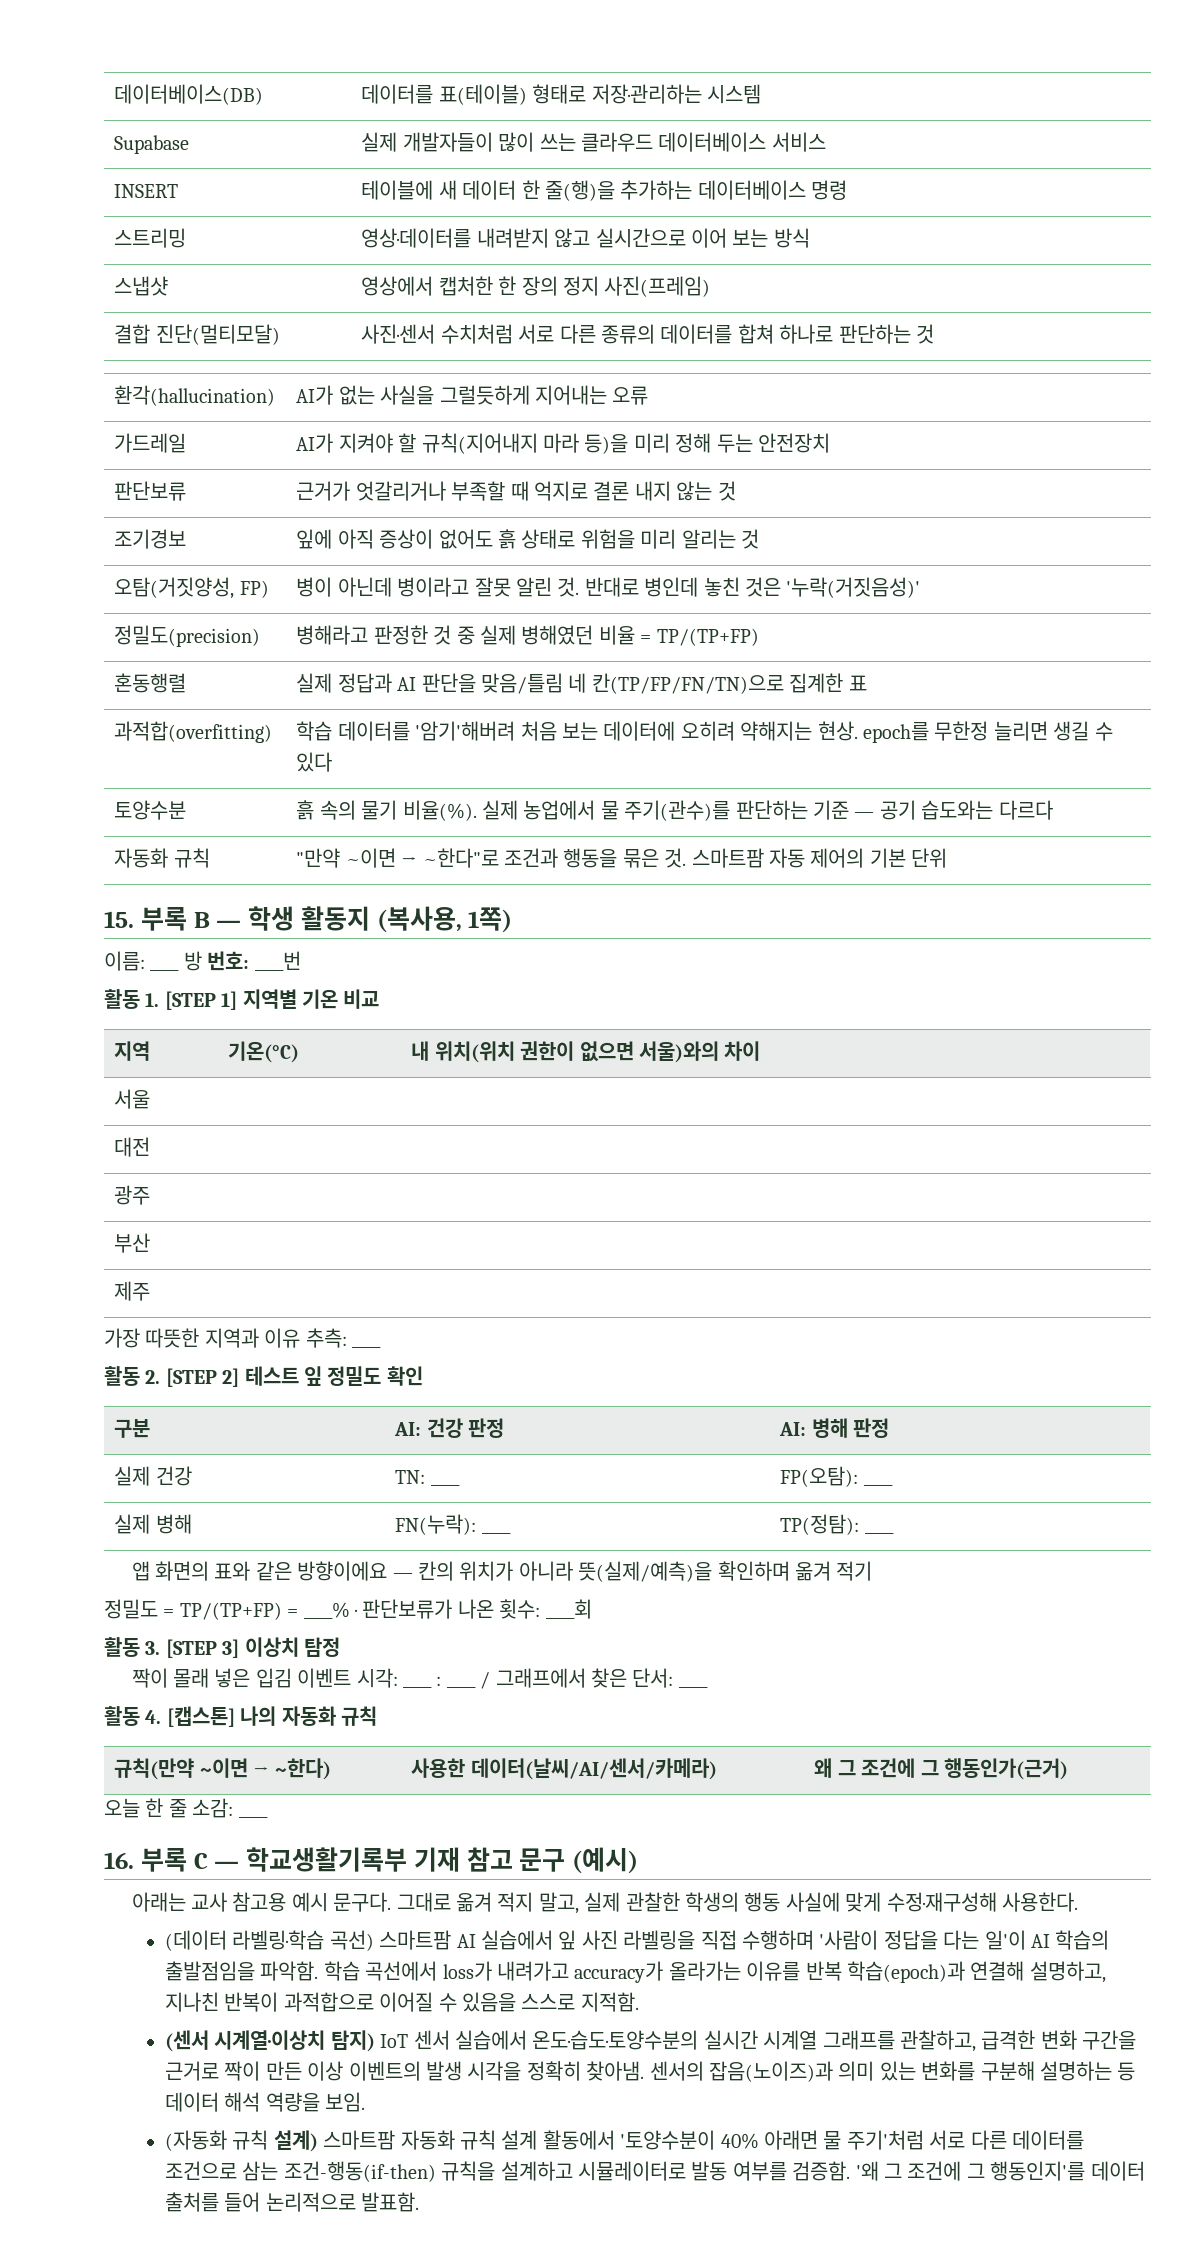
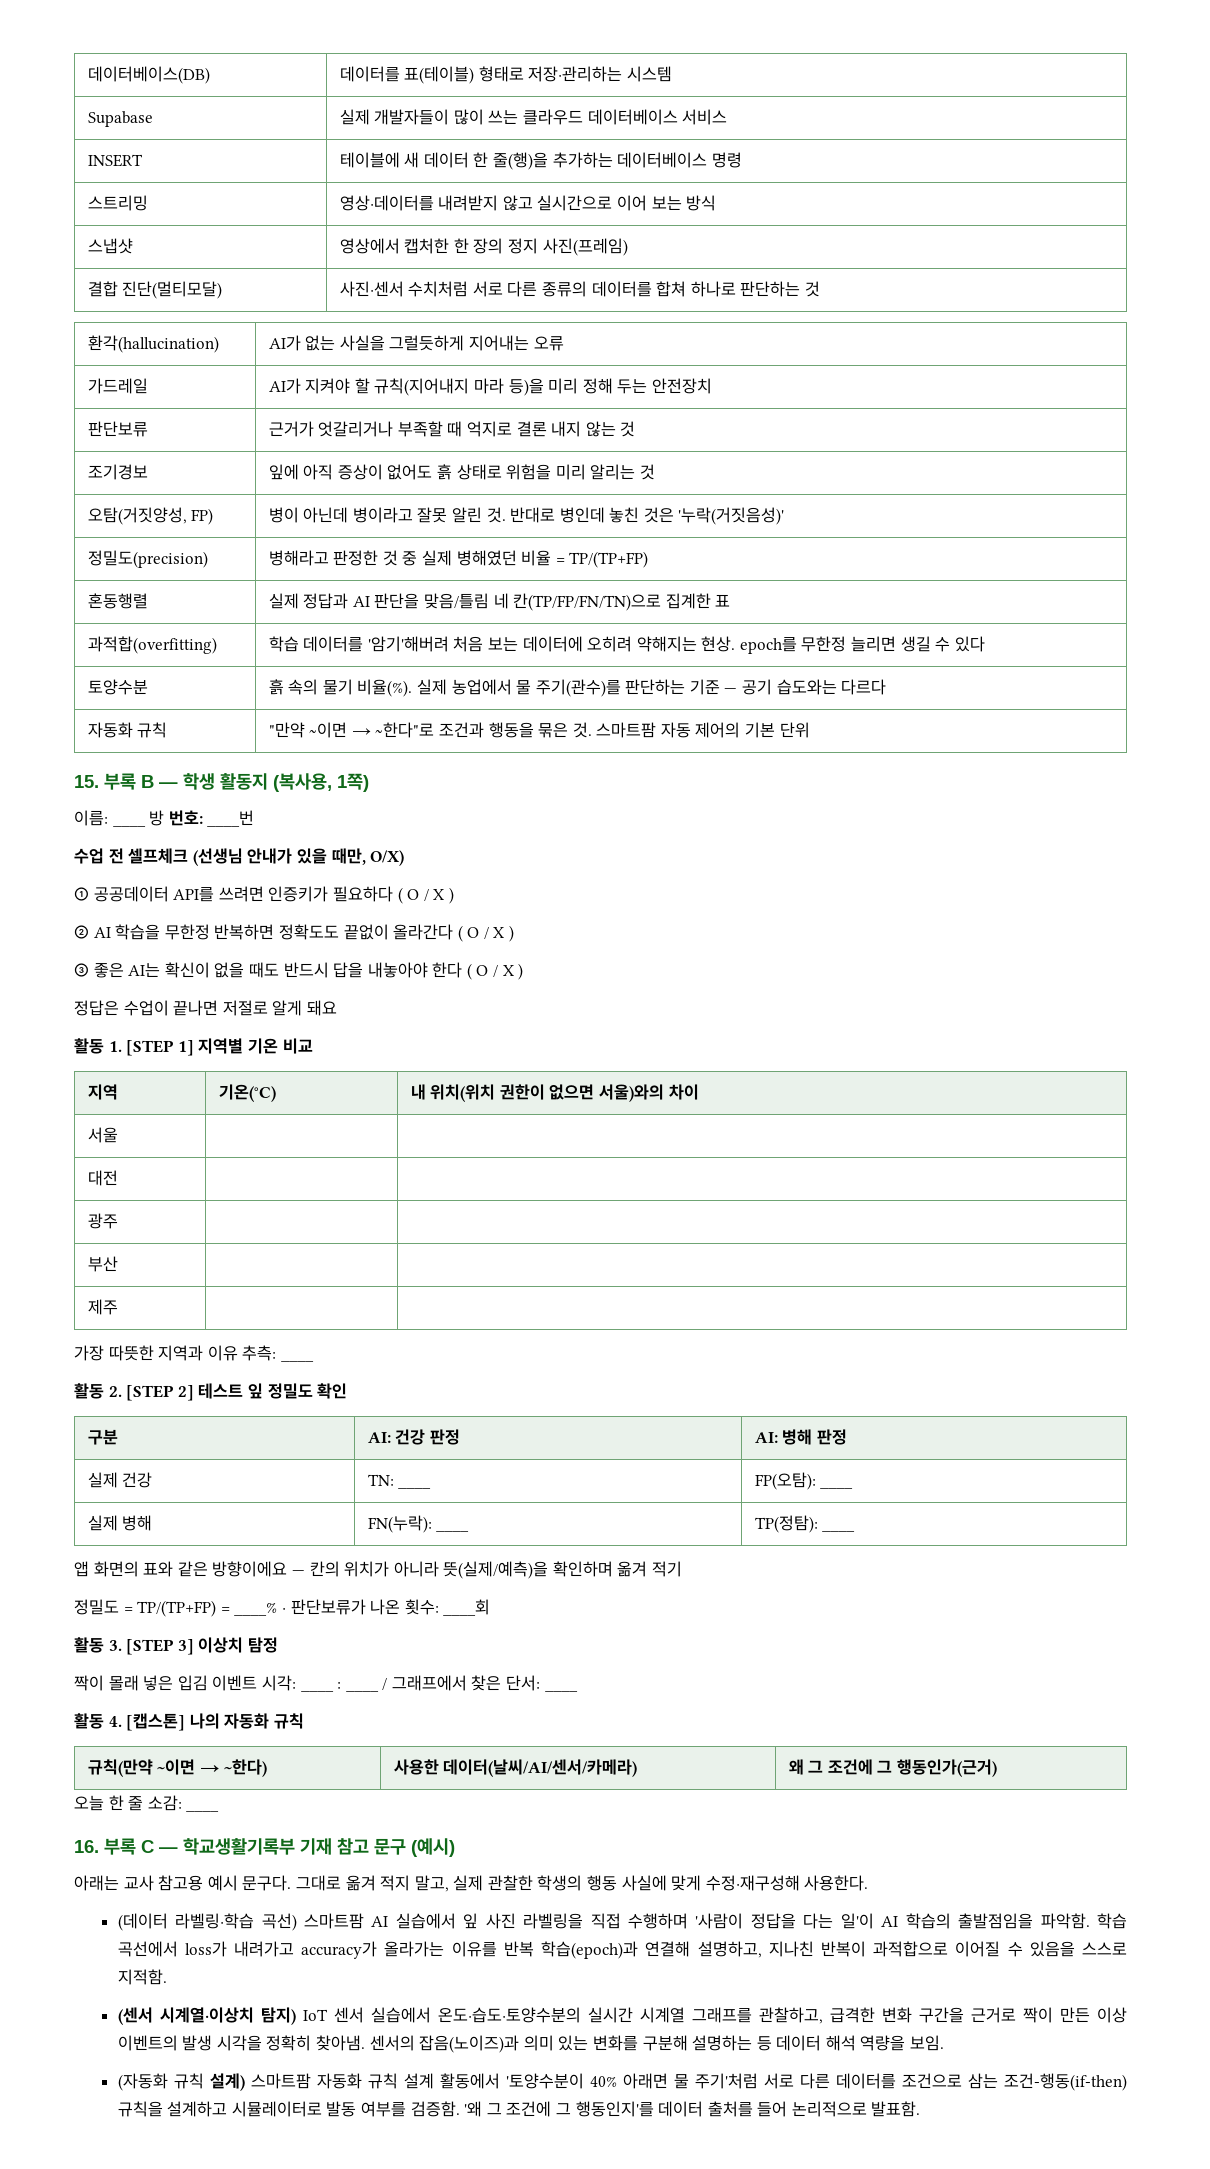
+ 수업 전 셀프체크 (선생님 안내가 있을 때만, O/X)
+ ① 공공데이터 API를 쓰려면 인증키가 필요하다 ( O / X )
+ ② AI 학습을 무한정 반복하면 정확도도 끝없이 올라간다 ( O / X )
+ ③ 좋은 AI는 확신이 없을 때도 반드시 답을 내놓아야 한다 ( O / X )
+ 정답은 수업이 끝나면 저절로 알게 돼요

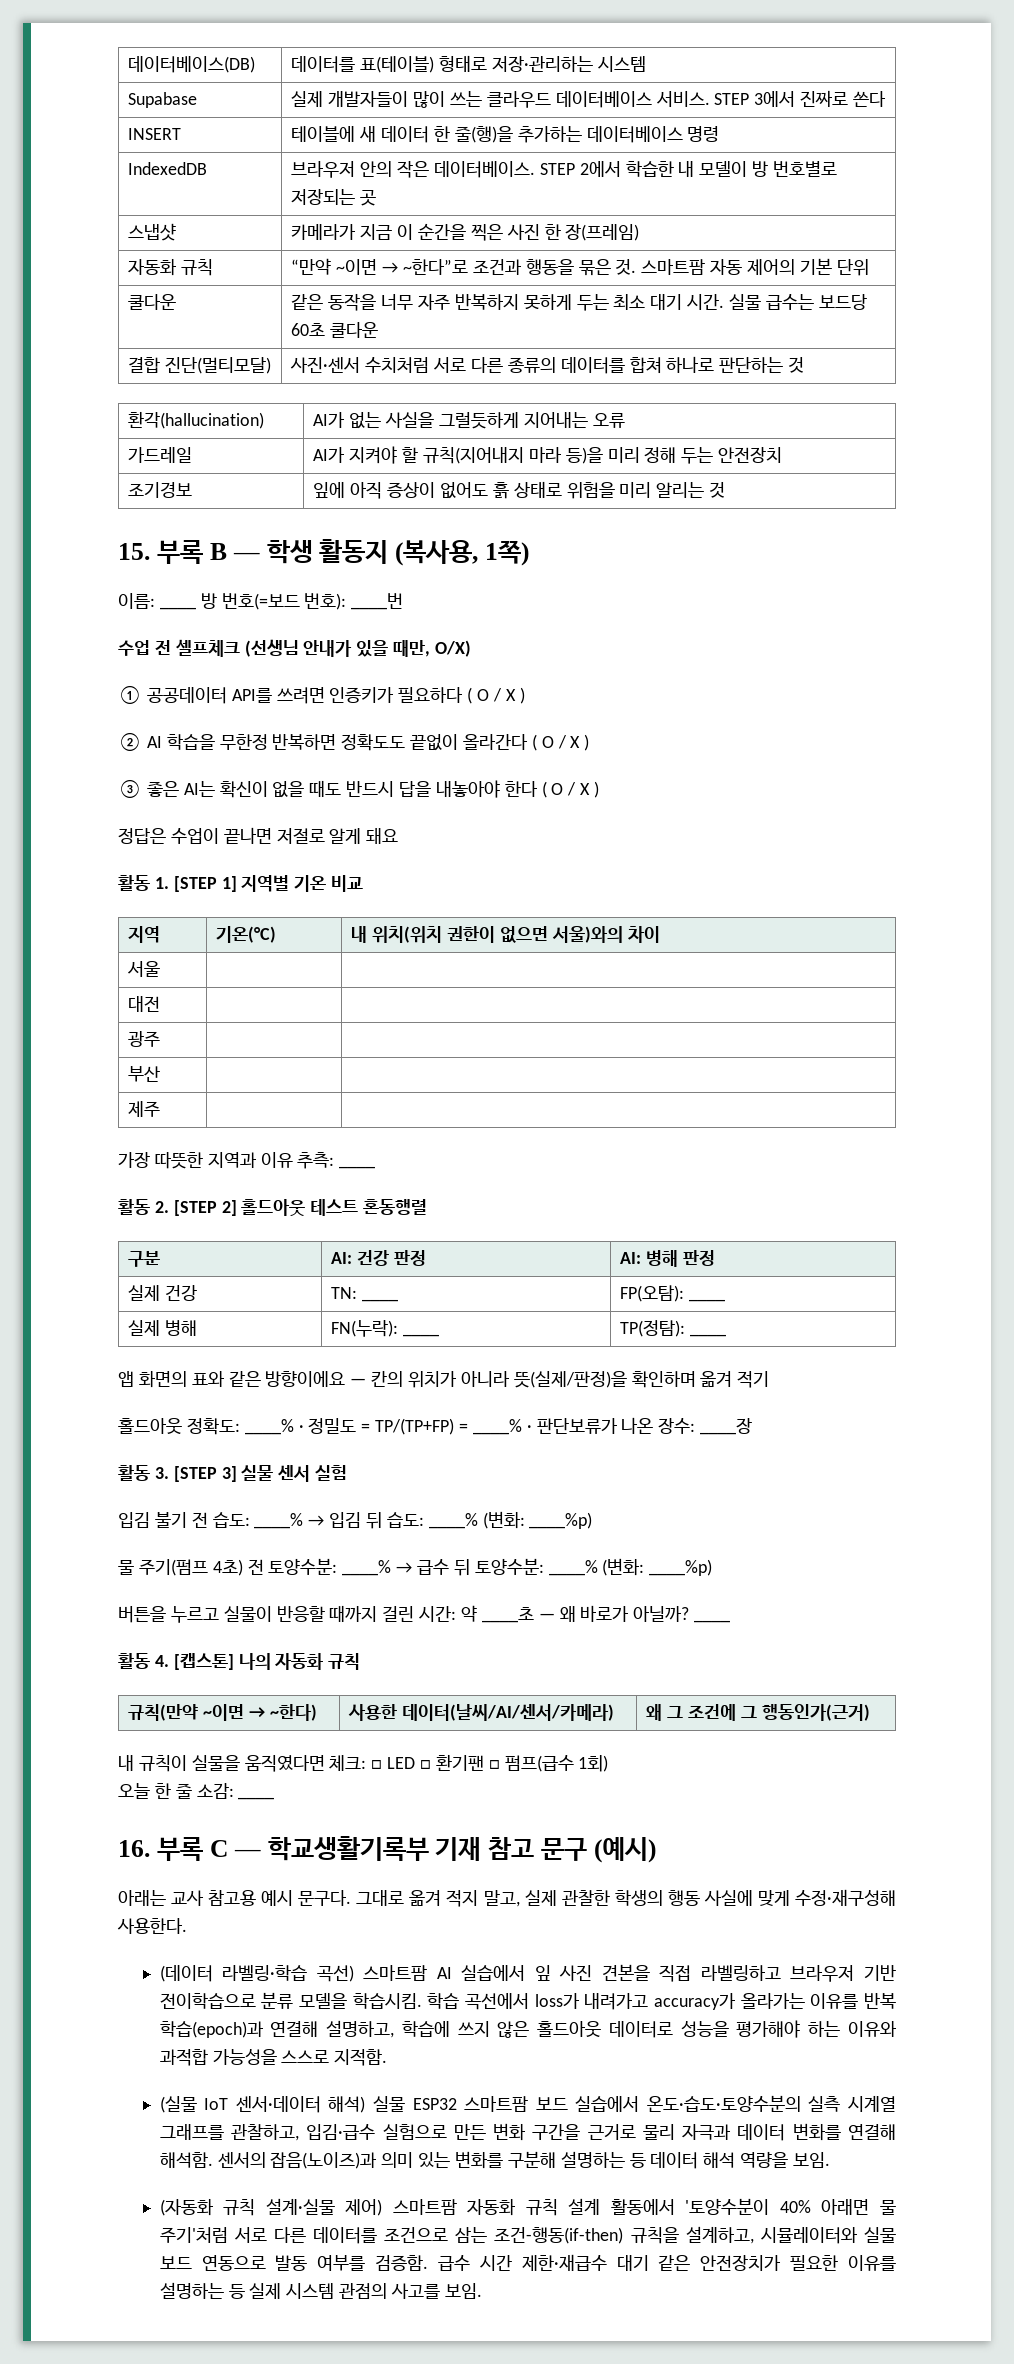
- Supabase | 실제 개발자들이 많이 쓰는 클라우드 데이터베이스 서비스
+ Supabase | 실제 개발자들이 많이 쓰는 클라우드 데이터베이스 서비스. STEP 3에서 진짜로 쓴다
- 스트리밍 | 영상·데이터를 내려받지 않고 실시간으로 이어 보는 방식
- 스냅샷 | 영상에서 캡처한 한 장의 정지 사진(프레임)
+ IndexedDB | 브라우저 안의 작은 데이터베이스. STEP 2에서 학습한 내 모델이 방 번호별로 저장되는 곳
+ 스냅샷 | 카메라가 지금 이 순간을 찍은 사진 한 장(프레임)
+ 자동화 규칙 | “만약 ~이면 → ~한다”로 조건과 행동을 묶은 것. 스마트팜 자동 제어의 기본 단위
+ 쿨다운 | 같은 동작을 너무 자주 반복하지 못하게 두는 최소 대기 시간. 실물 급수는 보드당 60초 쿨다운
- 판단보류 | 근거가 엇갈리거나 부족할 때 억지로 결론 내지 않는 것
- 오탐(거짓양성, FP) | 병이 아닌데 병이라고 잘못 알린 것. 반대로 병인데 놓친 것은 '누락(거짓음성)'
- 정밀도(precision) | 병해라고 판정한 것 중 실제 병해였던 비율 = TP/(TP+FP)
- 혼동행렬 | 실제 정답과 AI 판단을 맞음/틀림 네 칸(TP/FP/FN/TN)으로 집계한 표
- 과적합(overfitting) | 학습 데이터를 '암기'해버려 처음 보는 데이터에 오히려 약해지는 현상. epoch를 무한정 늘리면 생길 수 있다
- 토양수분 | 흙 속의 물기 비율(%). 실제 농업에서 물 주기(관수)를 판단하는 기준 — 공기 습도와는 다르다
- 자동화 규칙 | "만약 ~이면 → ~한다"로 조건과 행동을 묶은 것. 스마트팜 자동 제어의 기본 단위
- 이름: ____ 방 번호: ____번
+ 이름: ____ 방 번호(=보드 번호): ____번
- 활동 2. [STEP 2] 테스트 잎 정밀도 확인
+ 활동 2. [STEP 2] 홀드아웃 테스트 혼동행렬
- 앱 화면의 표와 같은 방향이에요 — 칸의 위치가 아니라 뜻(실제/예측)을 확인하며 옮겨 적기
+ 앱 화면의 표와 같은 방향이에요 — 칸의 위치가 아니라 뜻(실제/판정)을 확인하며 옮겨 적기
- 정밀도 = TP/(TP+FP) = ____% · 판단보류가 나온 횟수: ____회
+ 홀드아웃 정확도: ____% · 정밀도 = TP/(TP+FP) = ____% · 판단보류가 나온 장수: ____장
- 활동 3. [STEP 3] 이상치 탐정
- 짝이 몰래 넣은 입김 이벤트 시각: ____ : ____ / 그래프에서 찾은 단서: ____
+ 활동 3. [STEP 3] 실물 센서 실험
+ 입김 불기 전 습도: ____% → 입김 뒤 습도: ____% (변화: ____%p)
+ 물 주기(펌프 4초) 전 토양수분: ____% → 급수 뒤 토양수분: ____% (변화: ____%p)
+ 버튼을 누르고 실물이 반응할 때까지 걸린 시간: 약 ____초 — 왜 바로가 아닐까? ____
+ 내 규칙이 실물을 움직였다면 체크: □ LED □ 환기팬 □ 펌프(급수 1회)
- (데이터 라벨링·학습 곡선) 스마트팜 AI 실습에서 잎 사진 라벨링을 직접 수행하며 '사람이 정답을 다는 일'이 AI 학습의 출발점임을 파악함.
+ (데이터 라벨링·학습 곡선) 스마트팜 AI 실습에서 잎 사진 견본을 직접 라벨링하고 브라우저 기반 전이학습으로 분류 모델을 학습시킴.
- 학습 곡선에서 loss가 내려가고 accuracy가 올라가는 이유를 반복 학습(epoch)과 연결해 설명하고, 지나친 반복이 과적합으로 이어질 수 있음을 스스로 지적함.
- (센서 시계열·이상치 탐지) IoT 센서 실습에서 온도·습도·토양수분의 실시간 시계열 그래프를 관찰하고, 급격한 변화 구간을 근거로 짝이 만든 이상 이벤트의 발생 시각을 정확히 찾아냄.
+ 학습 곡선에서 loss가 내려가고 accuracy가 올라가는 이유를 반복 학습(epoch)과 연결해 설명하고, 학습에 쓰지 않은 홀드아웃 데이터로 성능을 평가해야 하는 이유와 과적합 가능성을 스스로 지적함.
+ (실물 IoT 센서·데이터 해석) 실물 ESP32 스마트팜 보드 실습에서 온도·습도·토양수분의 실측 시계열 그래프를 관찰하고, 입김·급수 실험으로 만든 변화 구간을 근거로 물리 자극과 데이터 변화를 연결해 해석함.
- (자동화 규칙 설계) 스마트팜 자동화 규칙 설계 활동에서 '토양수분이 40% 아래면 물 주기'처럼 서로 다른 데이터를 조건으로 삼는 조건-행동(if-then) 규칙을 설계하고 시뮬레이터로 발동 여부를 검증함. '왜 그 조건에 그 행동인지'를 데이터 출처를 들어 논리적으로 발표함.
+ (자동화 규칙 설계·실물 제어) 스마트팜 자동화 규칙 설계 활동에서 '토양수분이 40% 아래면 물 주기'처럼 서로 다른 데이터를 조건으로 삼는 조건-행동(if-then) 규칙을 설계하고, 시뮬레이터와 실물 보드 연동으로 발동 여부를 검증함. 급수 시간 제한·재급수 대기 같은 안전장치가 필요한 이유를 설명하는 등 실제 시스템 관점의 사고를 보임.

